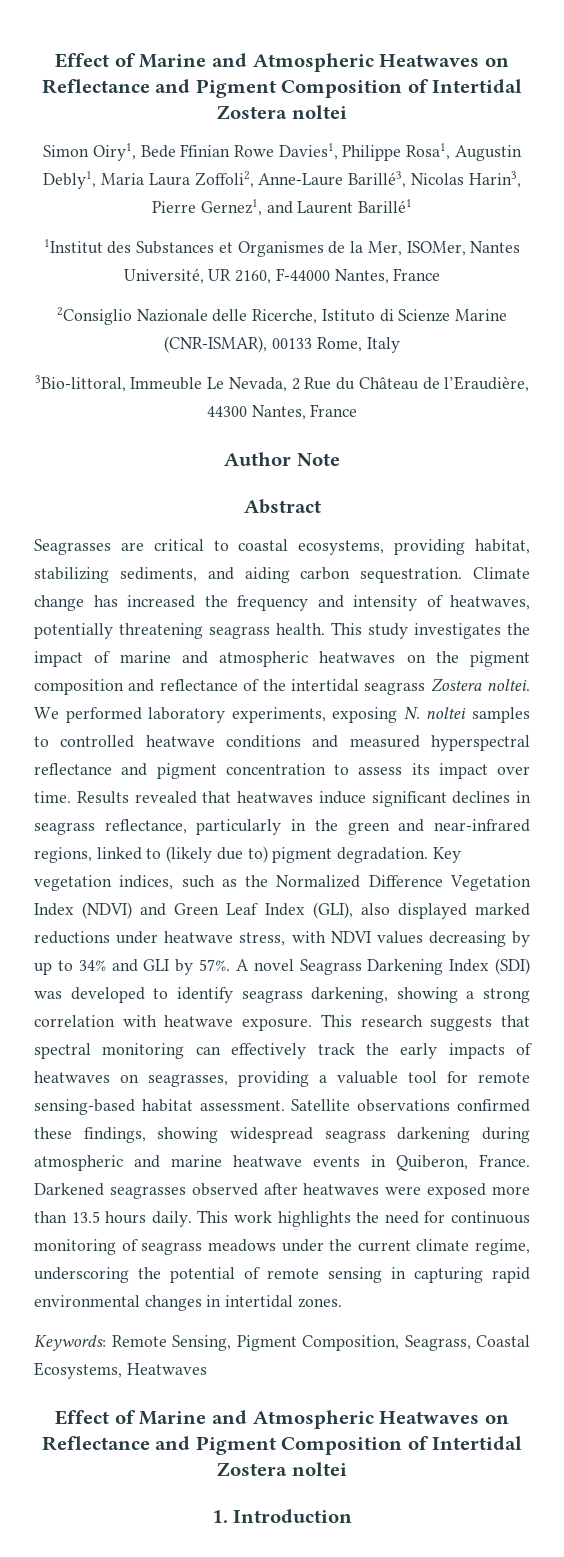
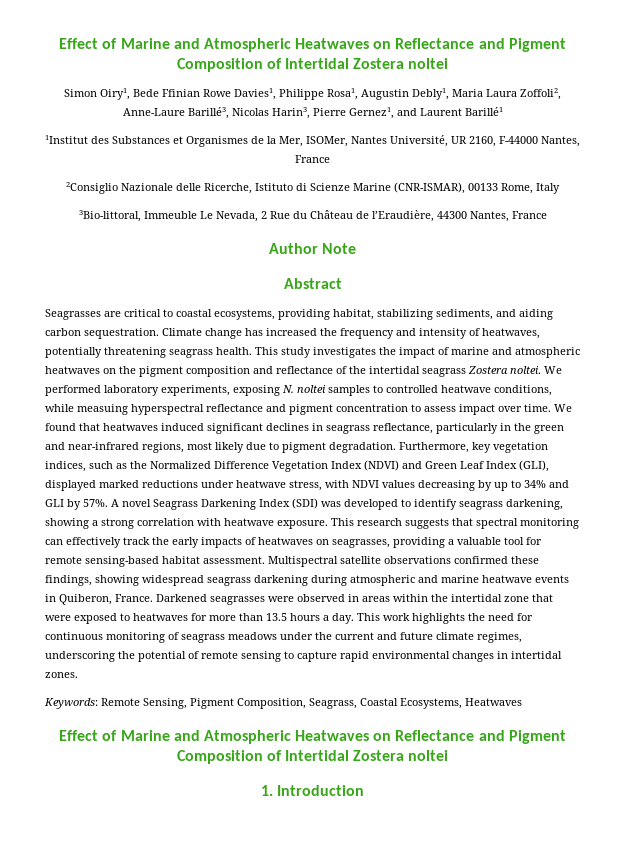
- We performed laboratory experiments, exposing N. noltei samples to controlled heatwave conditions and measured hyperspectral reflectance and pigment concentration to assess its impact over time.
+ We performed laboratory experiments, exposing N. noltei samples to controlled heatwave conditions, while measuing hyperspectral reflectance and pigment concentration to assess impact over time.
- Results revealed that heatwaves induce significant declines in seagrass reflectance, particularly in the green and near-infrared regions, linked to (likely due to) pigment degradation. Key vegetation indices, such as the Normalized Difference Vegetation Index (NDVI) and Green Leaf Index (GLI), also displayed marked reductions under heatwave stress, with NDVI values decreasing by up to 34% and GLI by 57%.
+ We found that heatwaves induced significant declines in seagrass reflectance, particularly in the green and near-infrared regions, most likely due to pigment degradation. Furthermore, key vegetation indices, such as the Normalized Difference Vegetation Index (NDVI) and Green Leaf Index (GLI), displayed marked reductions under heatwave stress, with NDVI values decreasing by up to 34% and GLI by 57%.
- Satellite observations confirmed these findings, showing widespread seagrass darkening during atmospheric and marine heatwave events in Quiberon, France.
+ Multispectral satellite observations confirmed these findings, showing widespread seagrass darkening during atmospheric and marine heatwave events in Quiberon, France.
- Darkened seagrasses observed after heatwaves were exposed more than 13.5 hours daily.
+ Darkened seagrasses were observed in areas within the intertidal zone that were exposed to heatwaves for more than 13.5 hours a day.
- This work highlights the need for continuous monitoring of seagrass meadows under the current climate regime, underscoring the potential of remote sensing in capturing rapid environmental changes in intertidal zones.
+ This work highlights the need for continuous monitoring of seagrass meadows under the current and future climate regimes, underscoring the potential of remote sensing to capture rapid environmental changes in intertidal zones.

